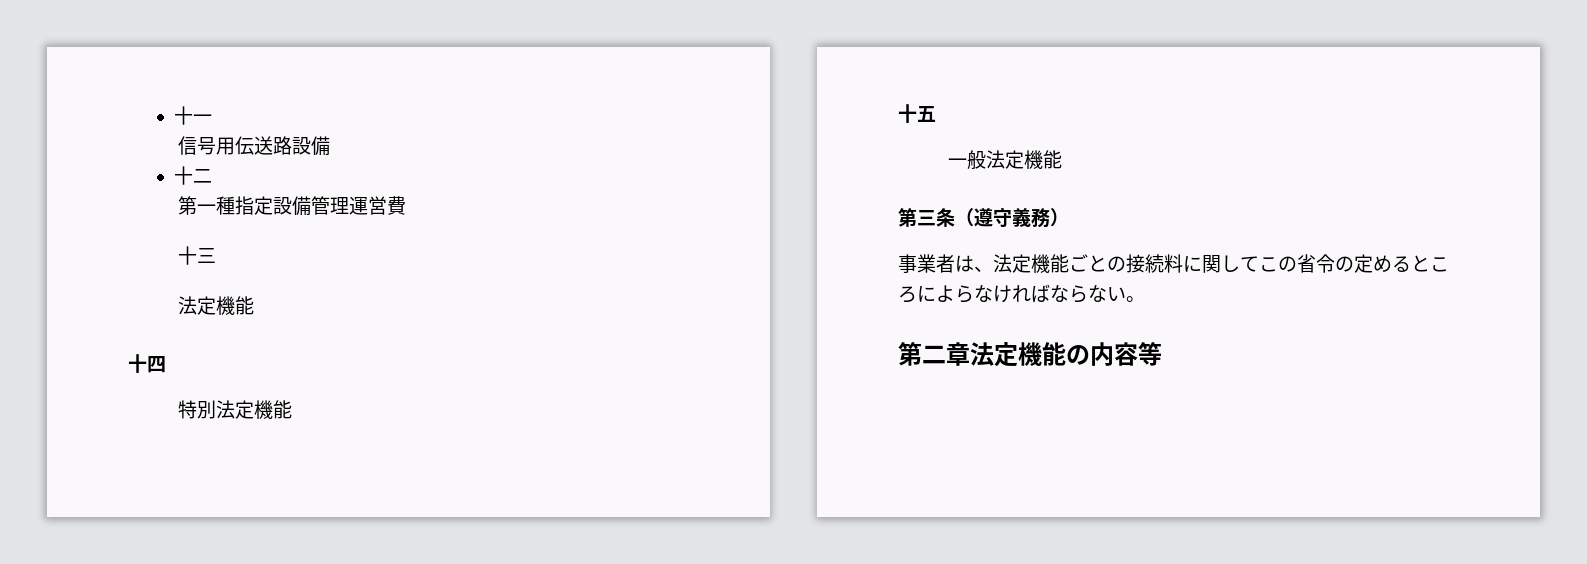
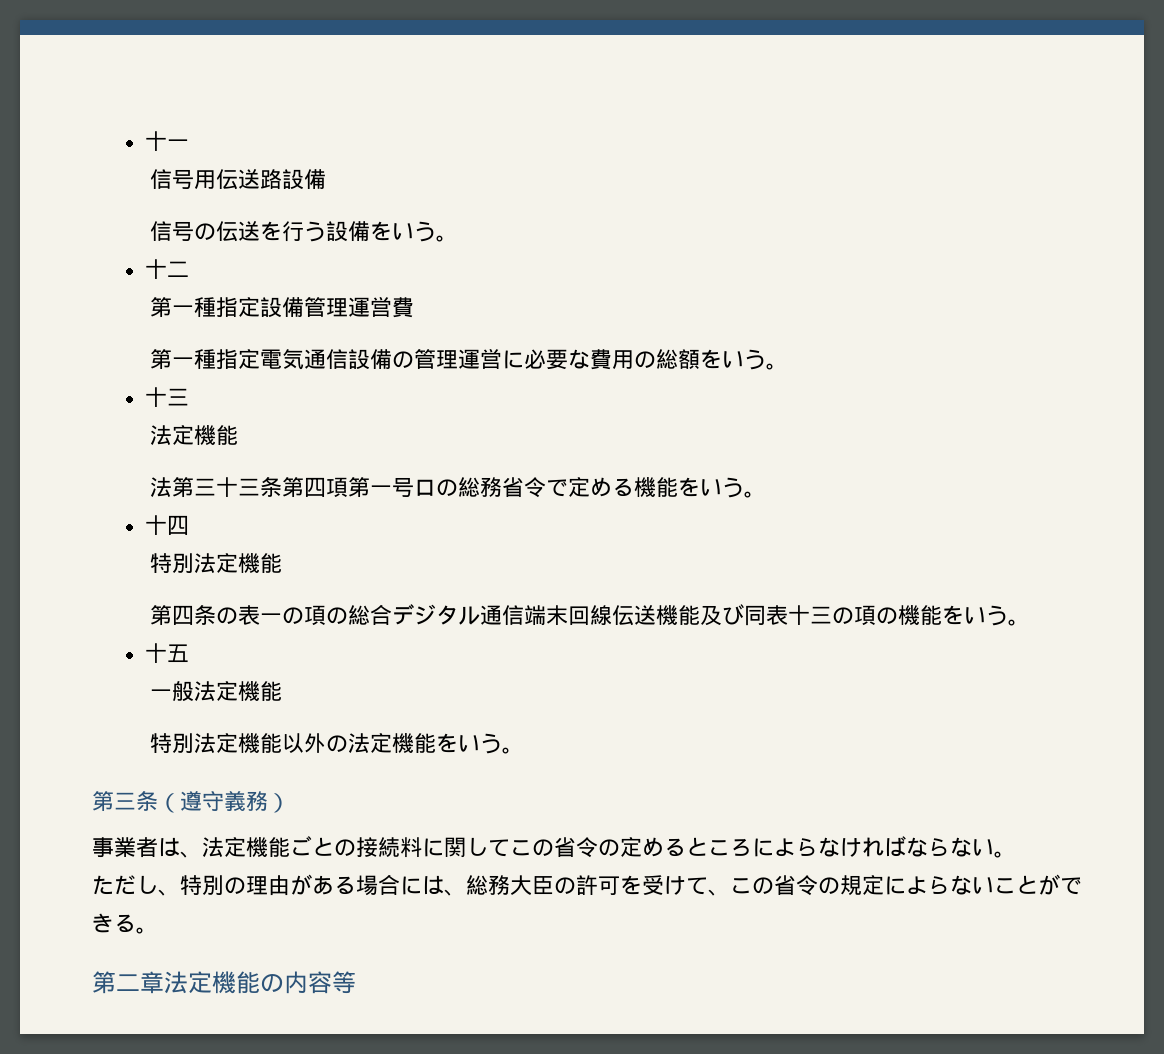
+ 信号の伝送を行う設備をいう。
+ 第一種指定電気通信設備の管理運営に必要な費用の総額をいう。
  十三
  法定機能
+ 法第三十三条第四項第一号ロの総務省令で定める機能をいう。
  十四
  特別法定機能
+ 第四条の表一の項の総合デジタル通信端末回線伝送機能及び同表十三の項の機能をいう。
  十五
  一般法定機能
+ 特別法定機能以外の法定機能をいう。
+ ただし、特別の理由がある場合には、総務大臣の許可を受けて、この省令の規定によらないことができる。

